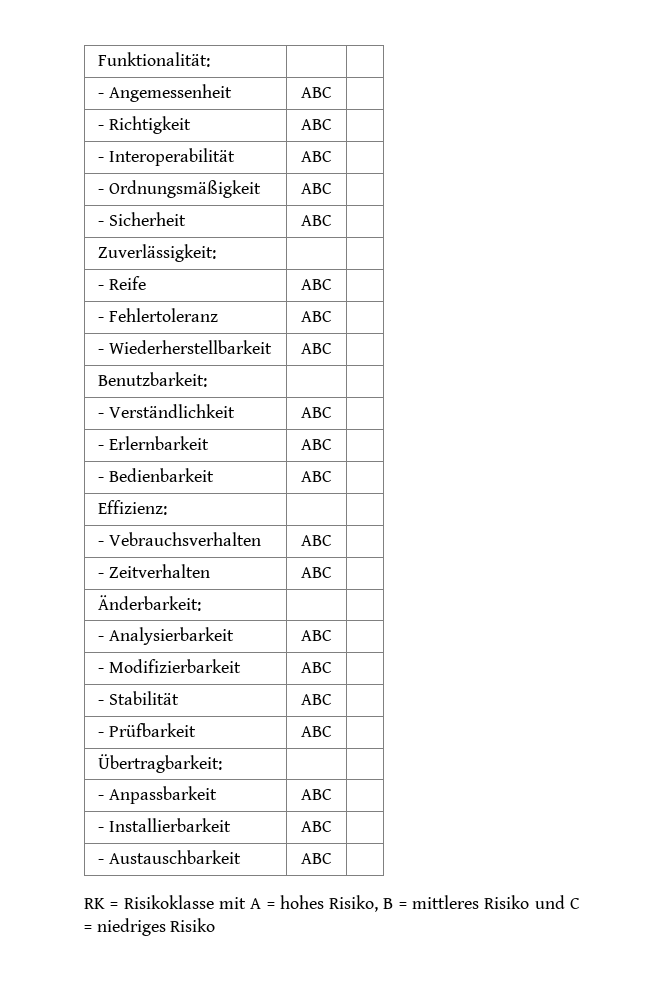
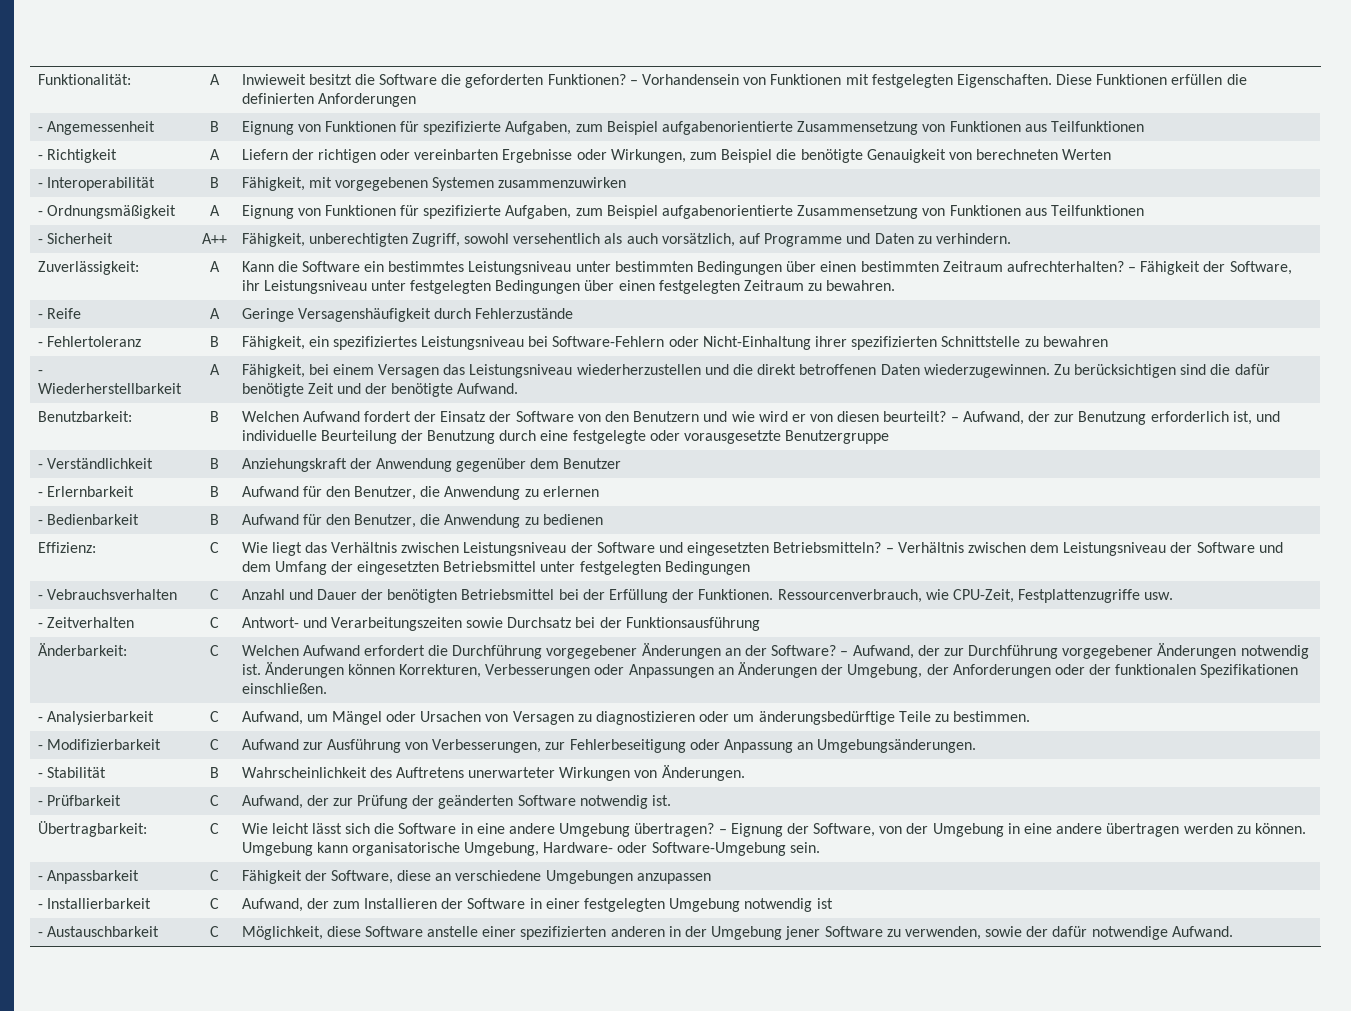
- Funktionalität: | |
- - Angemessenheit | ABC |
- - Richtigkeit | ABC |
- - Interoperabilität | ABC |
- - Ordnungsmäßigkeit | ABC |
- - Sicherheit | ABC |
- Zuverlässigkeit: | |
- - Reife | ABC |
- - Fehlertoleranz | ABC |
- - Wiederherstellbarkeit | ABC |
- Benutzbarkeit: | |
- - Verständlichkeit | ABC |
- - Erlernbarkeit | ABC |
- - Bedienbarkeit | ABC |
- Effizienz: | |
- - Vebrauchsverhalten | ABC |
- - Zeitverhalten | ABC |
- Änderbarkeit: | |
- - Analysierbarkeit | ABC |
- - Modifizierbarkeit | ABC |
- - Stabilität | ABC |
- - Prüfbarkeit | ABC |
- Übertragbarkeit: | |
- - Anpassbarkeit | ABC |
- - Installierbarkeit | ABC |
- - Austauschbarkeit | ABC |
- RK = Risikoklasse mit A = hohes Risiko, B = mittleres Risiko und C = niedriges Risiko
+ Funktionalität: | A | Inwieweit besitzt die Software die geforderten Funktionen? – Vorhandensein von Funktionen mit festgelegten Eigenschaften. Diese Funktionen erfüllen die definierten Anforderungen
+ - Angemessenheit | B | Eignung von Funktionen für spezifizierte Aufgaben, zum Beispiel aufgabenorientierte Zusammensetzung von Funktionen aus Teilfunktionen
+ - Richtigkeit | A | Liefern der richtigen oder vereinbarten Ergebnisse oder Wirkungen, zum Beispiel die benötigte Genauigkeit von berechneten Werten
+ - Interoperabilität | B | Fähigkeit, mit vorgegebenen Systemen zusammenzuwirken
+ - Ordnungsmäßigkeit | A | Eignung von Funktionen für spezifizierte Aufgaben, zum Beispiel aufgabenorientierte Zusammensetzung von Funktionen aus Teilfunktionen
+ - Sicherheit | A++ | Fähigkeit, unberechtigten Zugriff, sowohl versehentlich als auch vorsätzlich, auf Programme und Daten zu verhindern.
+ Zuverlässigkeit: | A | Kann die Software ein bestimmtes Leistungsniveau unter bestimmten Bedingungen über einen bestimmten Zeitraum aufrechterhalten? – Fähigkeit der Software, ihr Leistungsniveau unter festgelegten Bedingungen über einen festgelegten Zeitraum zu bewahren.
+ - Reife | A | Geringe Versagenshäufigkeit durch Fehlerzustände
+ - Fehlertoleranz | B | Fähigkeit, ein spezifiziertes Leistungsniveau bei Software-Fehlern oder Nicht-Einhaltung ihrer spezifizierten Schnittstelle zu bewahren
+ - Wiederherstellbarkeit | A | Fähigkeit, bei einem Versagen das Leistungsniveau wiederherzustellen und die direkt betroffenen Daten wiederzugewinnen. Zu berücksichtigen sind die dafür benötigte Zeit und der benötigte Aufwand.
+ Benutzbarkeit: | B | Welchen Aufwand fordert der Einsatz der Software von den Benutzern und wie wird er von diesen beurteilt? – Aufwand, der zur Benutzung erforderlich ist, und individuelle Beurteilung der Benutzung durch eine festgelegte oder vorausgesetzte Benutzergruppe
+ - Verständlichkeit | B | Anziehungskraft der Anwendung gegenüber dem Benutzer
+ - Erlernbarkeit | B | Aufwand für den Benutzer, die Anwendung zu erlernen
+ - Bedienbarkeit | B | Aufwand für den Benutzer, die Anwendung zu bedienen
+ Effizienz: | C | Wie liegt das Verhältnis zwischen Leistungsniveau der Software und eingesetzten Betriebsmitteln? – Verhältnis zwischen dem Leistungsniveau der Software und dem Umfang der eingesetzten Betriebsmittel unter festgelegten Bedingungen
+ - Vebrauchsverhalten | C | Anzahl und Dauer der benötigten Betriebsmittel bei der Erfüllung der Funktionen. Ressourcenverbrauch, wie CPU-Zeit, Festplattenzugriffe usw.
+ - Zeitverhalten | C | Antwort- und Verarbeitungszeiten sowie Durchsatz bei der Funktionsausführung
+ Änderbarkeit: | C | Welchen Aufwand erfordert die Durchführung vorgegebener Änderungen an der Software? – Aufwand, der zur Durchführung vorgegebener Änderungen notwendig ist. Änderungen können Korrekturen, Verbesserungen oder Anpassungen an Änderungen der Umgebung, der Anforderungen oder der funktionalen Spezifikationen einschließen.
+ - Analysierbarkeit | C | Aufwand, um Mängel oder Ursachen von Versagen zu diagnostizieren oder um änderungsbedürftige Teile zu bestimmen.
+ - Modifizierbarkeit | C | Aufwand zur Ausführung von Verbesserungen, zur Fehlerbeseitigung oder Anpassung an Umgebungsänderungen.
+ - Stabilität | B | Wahrscheinlichkeit des Auftretens unerwarteter Wirkungen von Änderungen.
+ - Prüfbarkeit | C | Aufwand, der zur Prüfung der geänderten Software notwendig ist.
+ Übertragbarkeit: | C | Wie leicht lässt sich die Software in eine andere Umgebung übertragen? – Eignung der Software, von der Umgebung in eine andere übertragen werden zu können. Umgebung kann organisatorische Umgebung, Hardware- oder Software-Umgebung sein.
+ - Anpassbarkeit | C | Fähigkeit der Software, diese an verschiedene Umgebungen anzupassen
+ - Installierbarkeit | C | Aufwand, der zum Installieren der Software in einer festgelegten Umgebung notwendig ist
+ - Austauschbarkeit | C | Möglichkeit, diese Software anstelle einer spezifizierten anderen in der Umgebung jener Software zu verwenden, sowie der dafür notwendige Aufwand.

